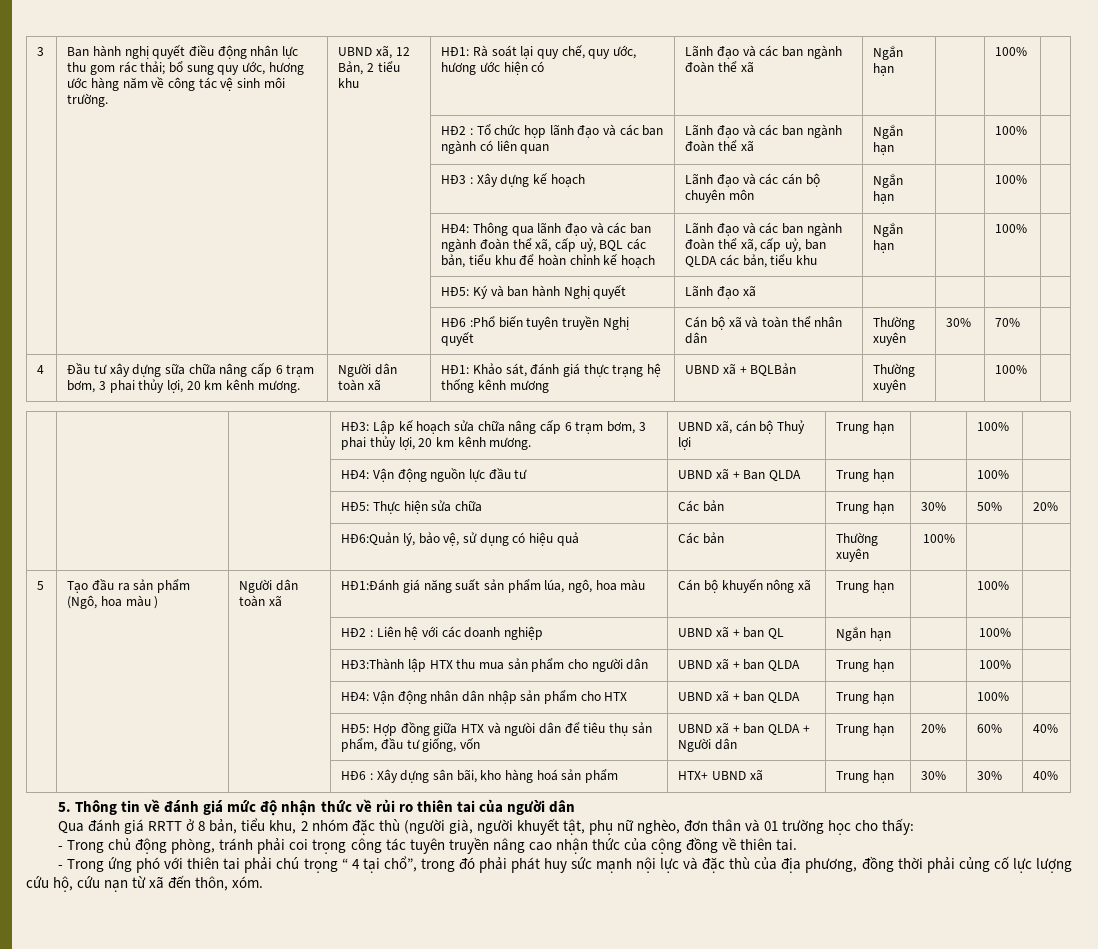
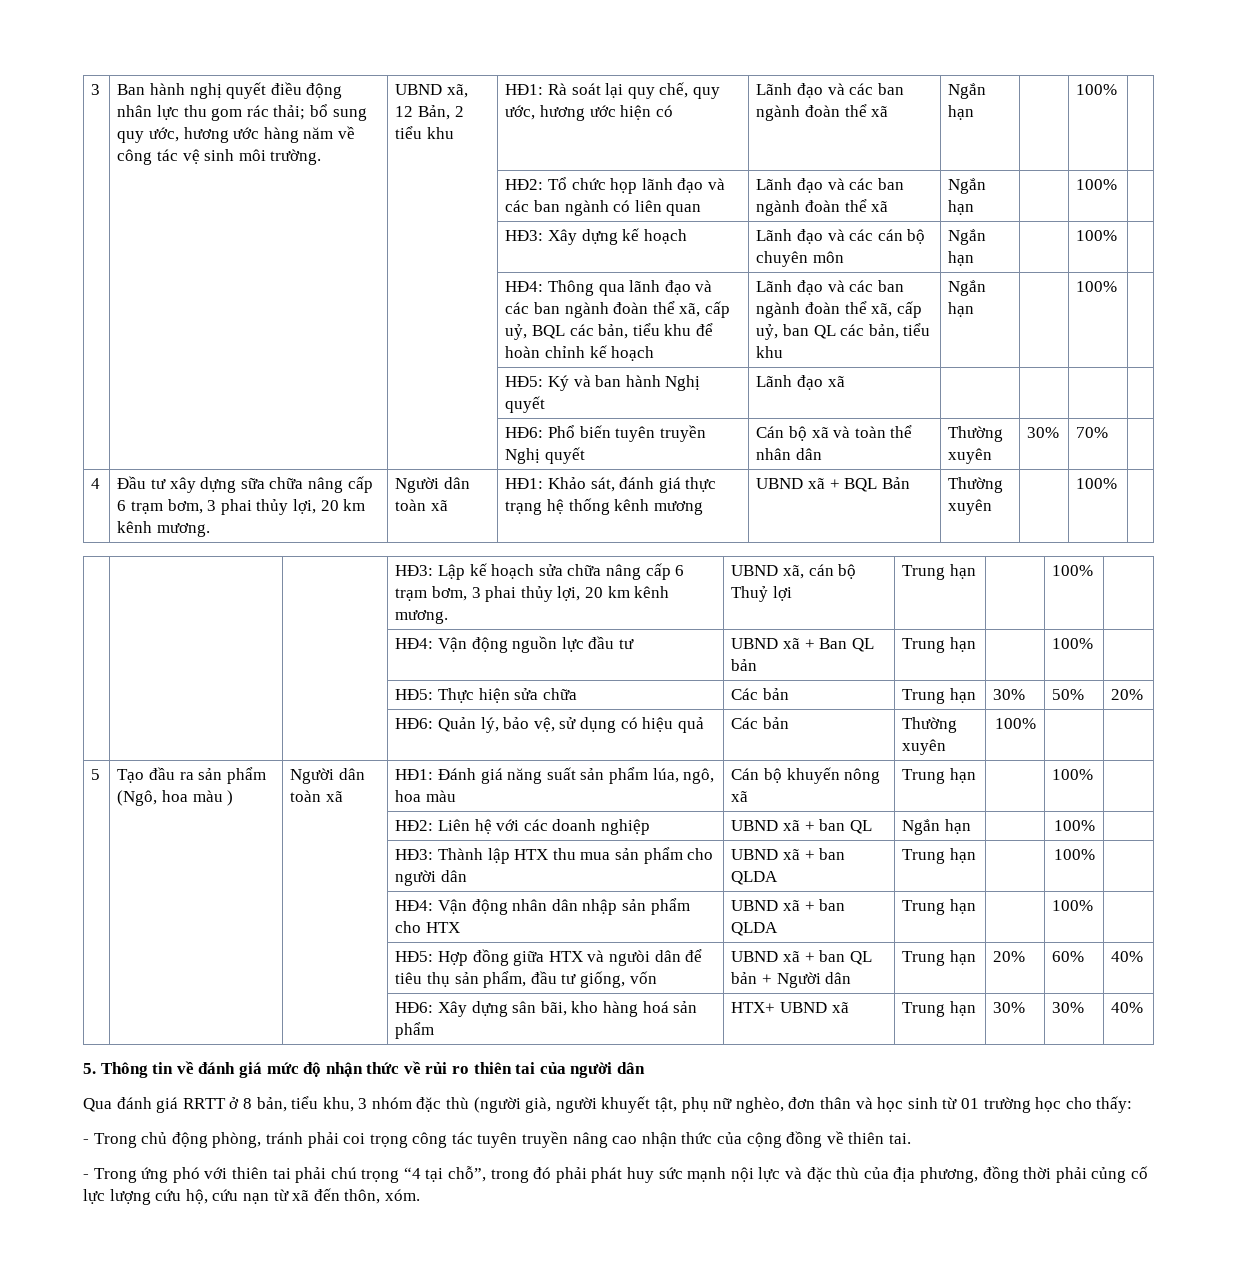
- | | | HĐ2 : Tổ chức họp lãnh đạo và các ban ngành có liên quan | Lãnh đạo và các ban ngành đoàn thể xã | Ngắn hạn | | 100% |
+ | | | HĐ2: Tổ chức họp lãnh đạo và các ban ngành có liên quan | Lãnh đạo và các ban ngành đoàn thể xã | Ngắn hạn | | 100% |
- | | | HĐ3 : Xây dựng kế hoạch | Lãnh đạo và các cán bộ chuyên môn | Ngắn hạn | | 100% |
+ | | | HĐ3: Xây dựng kế hoạch | Lãnh đạo và các cán bộ chuyên môn | Ngắn hạn | | 100% |
- Lãnh đạo và các ban ngành đoàn thể xã, cấp uỷ, ban QLDA các bản, tiểu khu
+ Lãnh đạo và các ban ngành đoàn thể xã, cấp uỷ, ban QL các bản, tiểu khu
- | | | HĐ6 :Phổ biến tuyên truyền Nghị quyết | Cán bộ xã và toàn thể nhân dân | Thường xuyên | 30% | 70% |
+ | | | HĐ6: Phổ biến tuyên truyền Nghị quyết | Cán bộ xã và toàn thể nhân dân | Thường xuyên | 30% | 70% |
- UBND xã + BQLBản
+ UBND xã + BQL Bản
- | | | HĐ4: Vận động nguồn lực đầu tư | UBND xã + Ban QLDA | Trung hạn | | 100% |
+ | | | HĐ4: Vận động nguồn lực đầu tư | UBND xã + Ban QL bản | Trung hạn | | 100% |
- | | | HĐ6:Quản lý, bảo vệ, sử dụng có hiệu quả | Các bản | Thường xuyên | 100% | |
+ | | | HĐ6: Quản lý, bảo vệ, sử dụng có hiệu quả | Các bản | Thường xuyên | 100% | |
- 5 | Tạo đầu ra sản phẩm (Ngô, hoa màu ) | Người dân toàn xã | HĐ1:Đánh giá năng suất sản phẩm lúa, ngô, hoa màu | Cán bộ khuyến nông xã | Trung hạn | | 100% |
+ 5 | Tạo đầu ra sản phẩm (Ngô, hoa màu ) | Người dân toàn xã | HĐ1: Đánh giá năng suất sản phẩm lúa, ngô, hoa màu | Cán bộ khuyến nông xã | Trung hạn | | 100% |
- | | | HĐ2 : Liên hệ với các doanh nghiệp | UBND xã + ban QL | Ngắn hạn | | 100% |
+ | | | HĐ2: Liên hệ với các doanh nghiệp | UBND xã + ban QL | Ngắn hạn | | 100% |
- | | | HĐ3:Thành lập HTX thu mua sản phẩm cho người dân | UBND xã + ban QLDA | Trung hạn | | 100% |
+ | | | HĐ3: Thành lập HTX thu mua sản phẩm cho người dân | UBND xã + ban QLDA | Trung hạn | | 100% |
- | | | HĐ5: Hợp đồng giữa HTX và ngưòi dân để tiêu thụ sản phẩm, đầu tư giống, vốn | UBND xã + ban QLDA + Người dân | Trung hạn | 20% | 60% | 40%
+ | | | HĐ5: Hợp đồng giữa HTX và ngưòi dân để tiêu thụ sản phẩm, đầu tư giống, vốn | UBND xã + ban QL bản + Người dân | Trung hạn | 20% | 60% | 40%
- | | | HĐ6 : Xây dựng sân bãi, kho hàng hoá sản phẩm | HTX+ UBND xã | Trung hạn | 30% | 30% | 40%
+ | | | HĐ6: Xây dựng sân bãi, kho hàng hoá sản phẩm | HTX+ UBND xã | Trung hạn | 30% | 30% | 40%
- Qua đánh giá RRTT ở 8 bản, tiểu khu, 2 nhóm đặc thù (người già, người khuyết tật, phụ nữ nghèo, đơn thân và 01 trường học cho thấy:
+ Qua đánh giá RRTT ở 8 bản, tiểu khu, 3 nhóm đặc thù (người già, người khuyết tật, phụ nữ nghèo, đơn thân và học sinh từ 01 trường học cho thấy:
- - Trong ứng phó với thiên tai phải chú trọng “ 4 tại chổ”, trong đó phải phát huy sức mạnh nội lực và đặc thù của địa phương, đồng thời phải củng cố lực lượng cứu hộ, cứu nạn từ xã đến thôn, xóm.
+ - Trong ứng phó với thiên tai phải chú trọng “4 tại chỗ”, trong đó phải phát huy sức mạnh nội lực và đặc thù của địa phương, đồng thời phải củng cố lực lượng cứu hộ, cứu nạn từ xã đến thôn, xóm.

